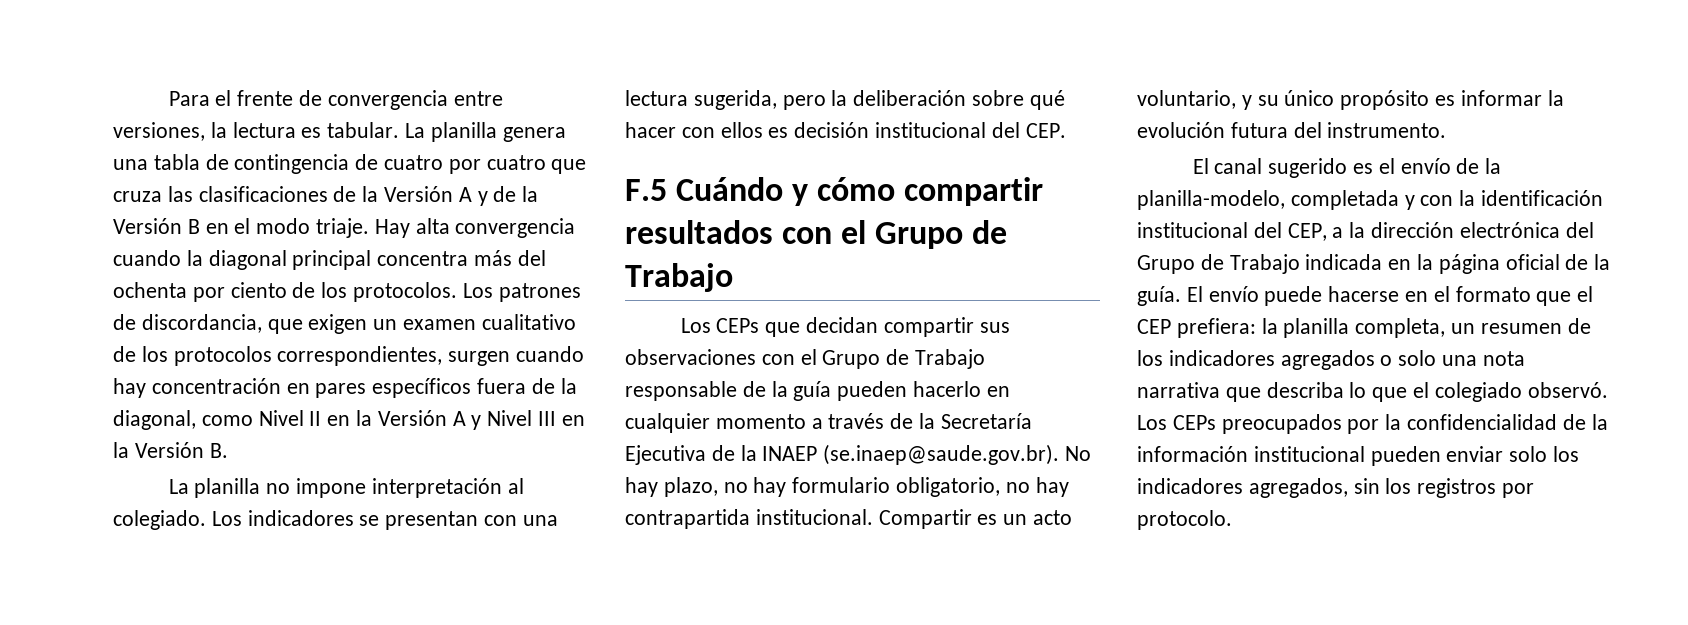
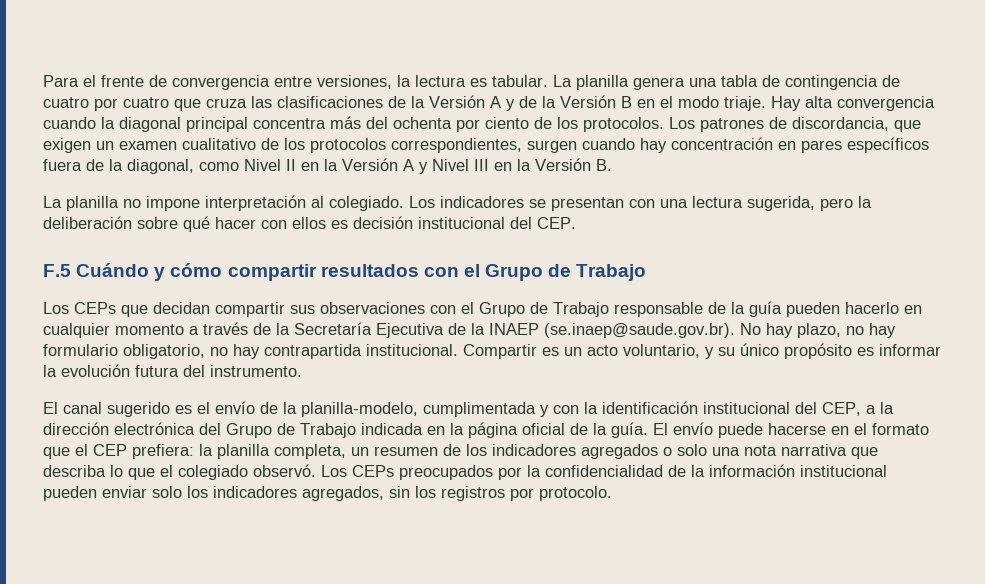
- El canal sugerido es el envío de la planilla-modelo, completada y con la identificación institucional del CEP, a la dirección electrónica del Grupo de Trabajo indicada en la página oficial de la guía.
+ El canal sugerido es el envío de la planilla-modelo, cumplimentada y con la identificación institucional del CEP, a la dirección electrónica del Grupo de Trabajo indicada en la página oficial de la guía.

